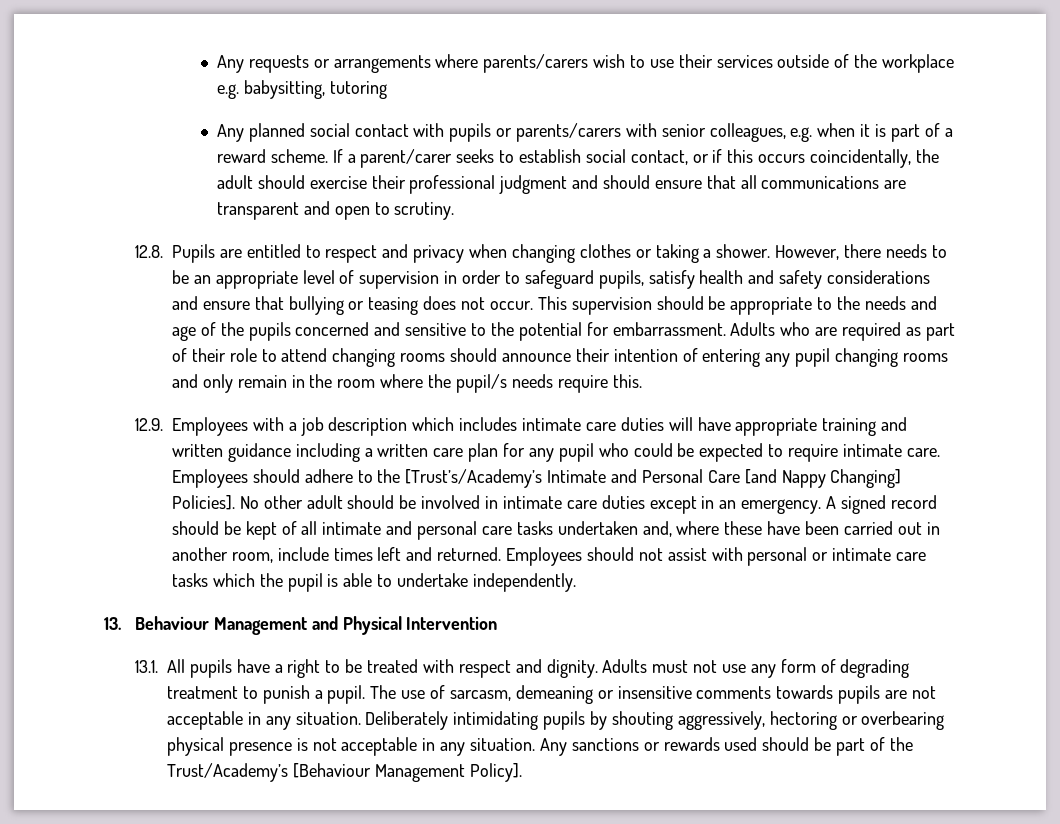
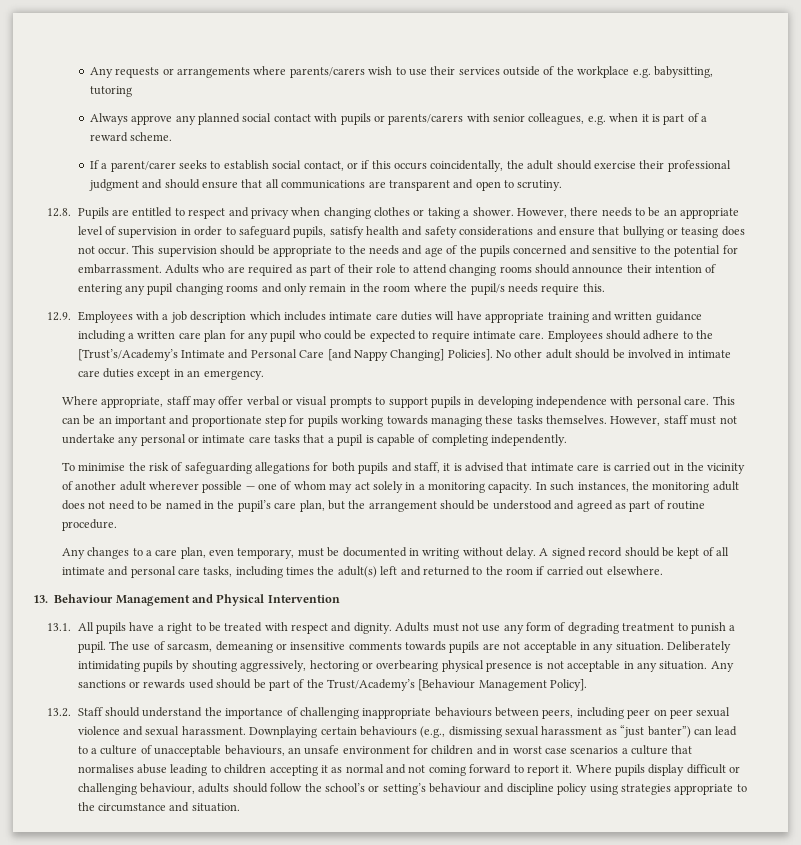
- Any planned social contact with pupils or parents/carers with senior colleagues, e.g. when it is part of a reward scheme. If a parent/carer seeks to establish social contact, or if this occurs coincidentally, the adult should exercise their professional judgment and should ensure that all communications are transparent and open to scrutiny.
+ Always approve any planned social contact with pupils or parents/carers with senior colleagues, e.g. when it is part of a reward scheme.
+ If a parent/carer seeks to establish social contact, or if this occurs coincidentally, the adult should exercise their professional judgment and should ensure that all communications are transparent and open to scrutiny.
- No other adult should be involved in intimate care duties except in an emergency. A signed record should be kept of all intimate and personal care tasks undertaken and, where these have been carried out in another room, include times left and returned. Employees should not assist with personal or intimate care tasks which the pupil is able to undertake independently.
+ No other adult should be involved in intimate care duties except in an emergency.
+ Where appropriate, staff may offer verbal or visual prompts to support pupils in developing independence with personal care. This can be an important and proportionate step for pupils working towards managing these tasks themselves. However, staff must not undertake any personal or intimate care tasks that a pupil is capable of completing independently.
+ To minimise the risk of safeguarding allegations for both pupils and staff, it is advised that intimate care is carried out in the vicinity of another adult wherever possible — one of whom may act solely in a monitoring capacity. In such instances, the monitoring adult does not need to be named in the pupil’s care plan, but the arrangement should be understood and agreed as part of routine procedure.
+ Any changes to a care plan, even temporary, must be documented in writing without delay. A signed record should be kept of all intimate and personal care tasks, including times the adult(s) left and returned to the room if carried out elsewhere.
+ 13.2. Staff should understand the importance of challenging inappropriate behaviours between peers, including peer on peer sexual violence and sexual harassment. Downplaying certain behaviours (e.g., dismissing sexual harassment as “just banter”) can lead to a culture of unacceptable behaviours, an unsafe environment for children and in worst case scenarios a culture that normalises abuse leading to children accepting it as normal and not coming forward to report it. Where pupils display difficult or challenging behaviour, adults should follow the school’s or setting’s behaviour and discipline policy using strategies appropriate to the circumstance and situation.

